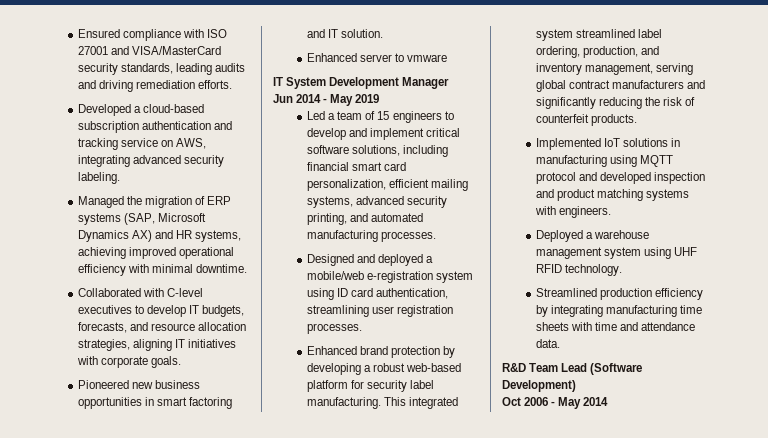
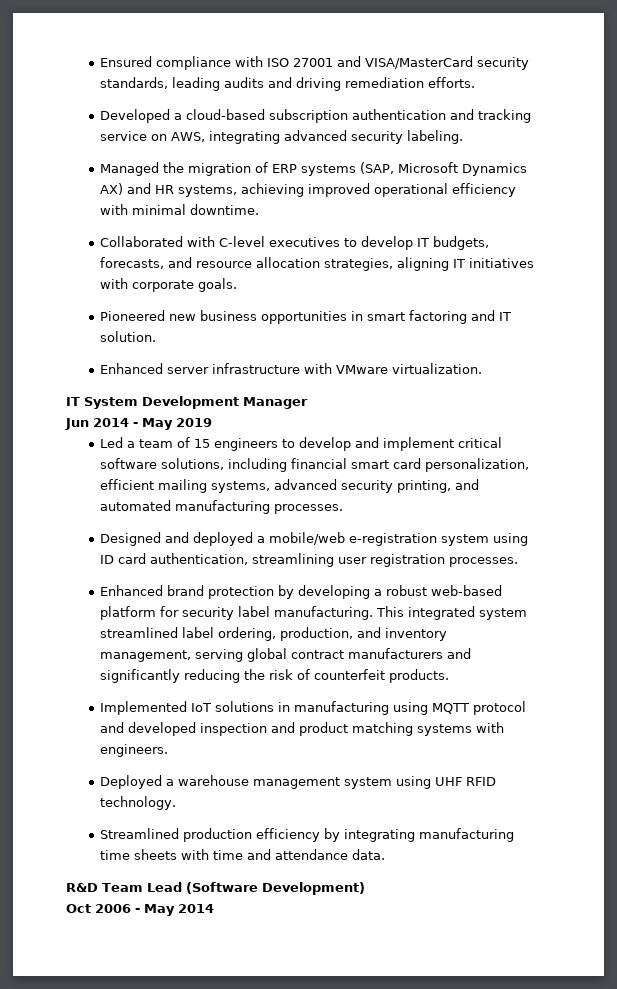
- Enhanced server to vmware
+ Enhanced server infrastructure with VMware virtualization.

